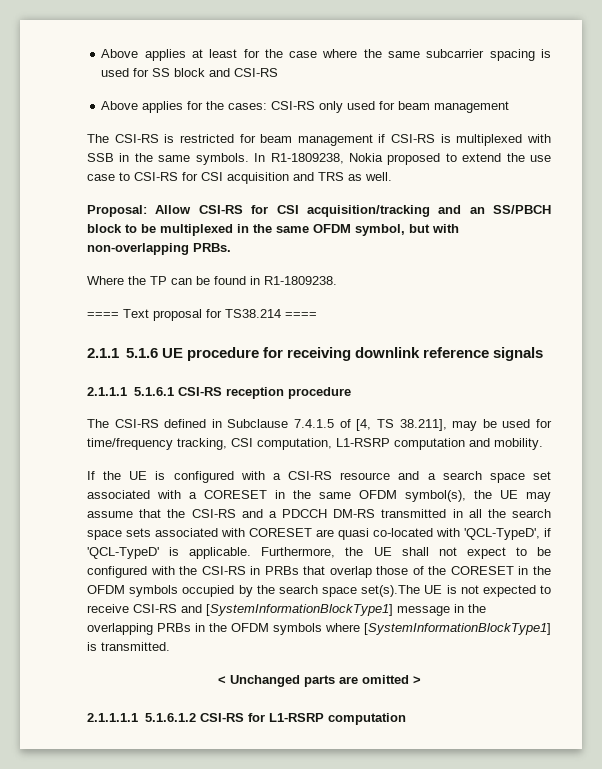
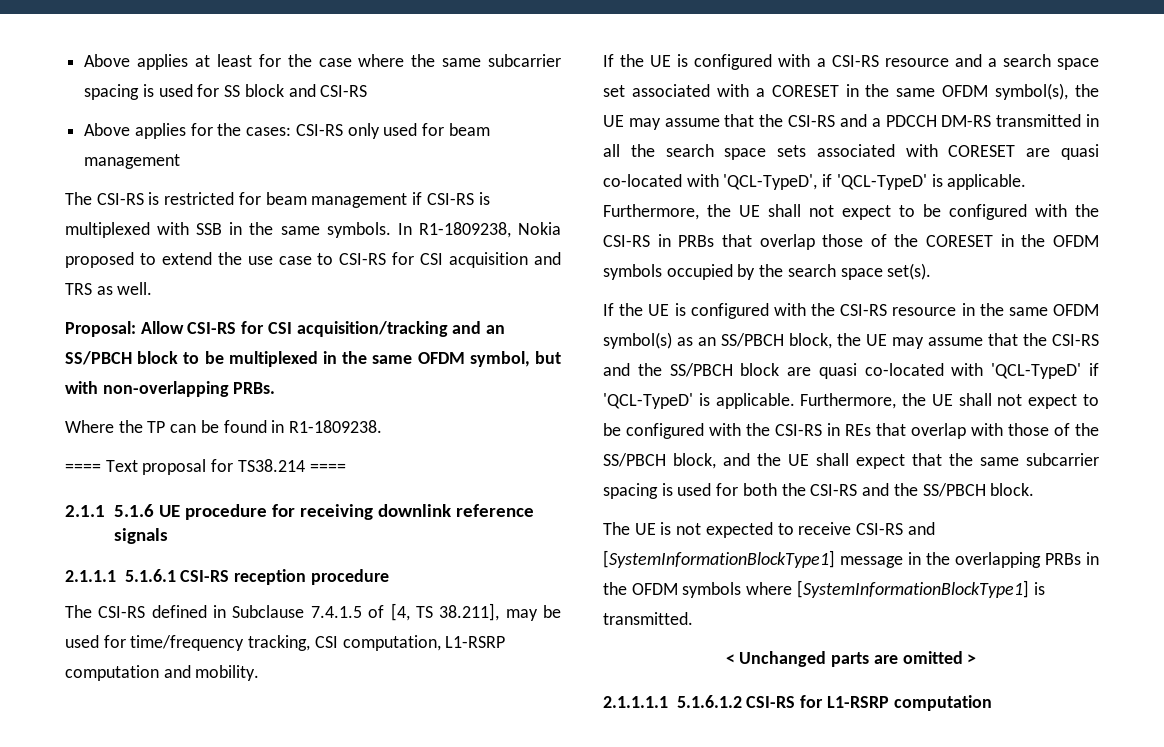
- Furthermore, the UE shall not expect to be configured with the CSI-RS in PRBs that overlap those of the CORESET in the OFDM symbols occupied by the search space set(s).The UE is not expected to receive CSI-RS and [SystemInformationBlockType1] message in the overlapping PRBs in the OFDM symbols where [SystemInformationBlockType1] is transmitted.
+ Furthermore, the UE shall not expect to be configured with the CSI-RS in PRBs that overlap those of the CORESET in the OFDM symbols occupied by the search space set(s).
+ If the UE is configured with the CSI-RS resource in the same OFDM symbol(s) as an SS/PBCH block, the UE may assume that the CSI-RS and the SS/PBCH block are quasi co-located with 'QCL-TypeD' if 'QCL-TypeD' is applicable. Furthermore, the UE shall not expect to be configured with the CSI-RS in REs that overlap with those of the SS/PBCH block, and the UE shall expect that the same subcarrier spacing is used for both the CSI-RS and the SS/PBCH block.
+ The UE is not expected to receive CSI-RS and [SystemInformationBlockType1] message in the overlapping PRBs in the OFDM symbols where [SystemInformationBlockType1] is transmitted.

